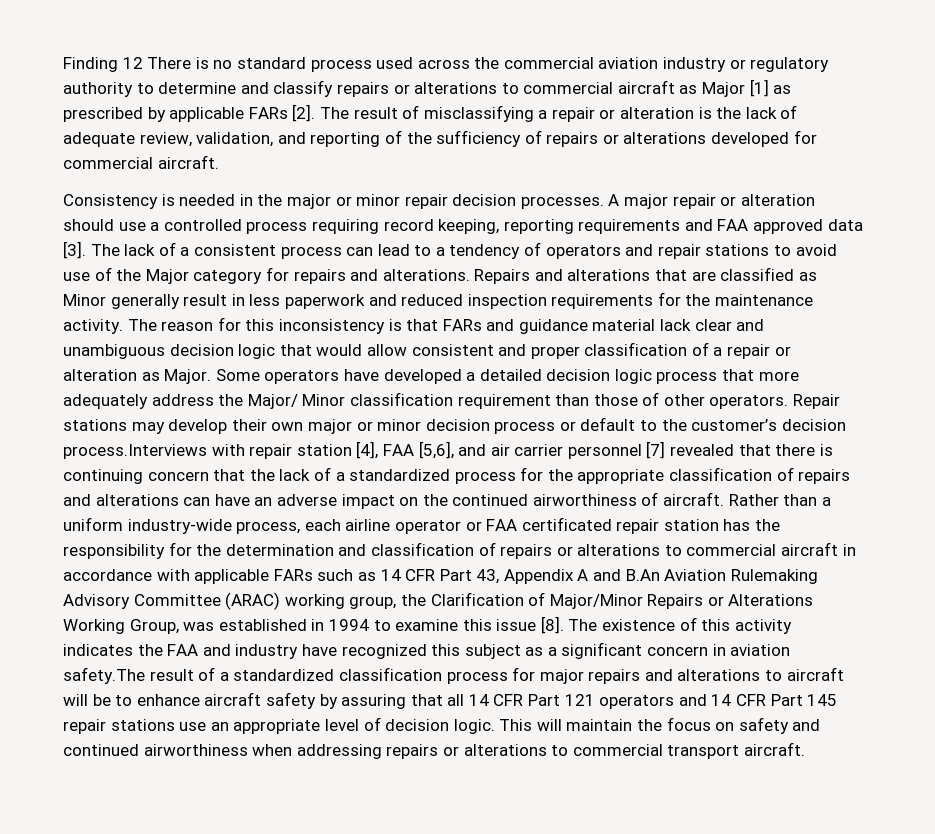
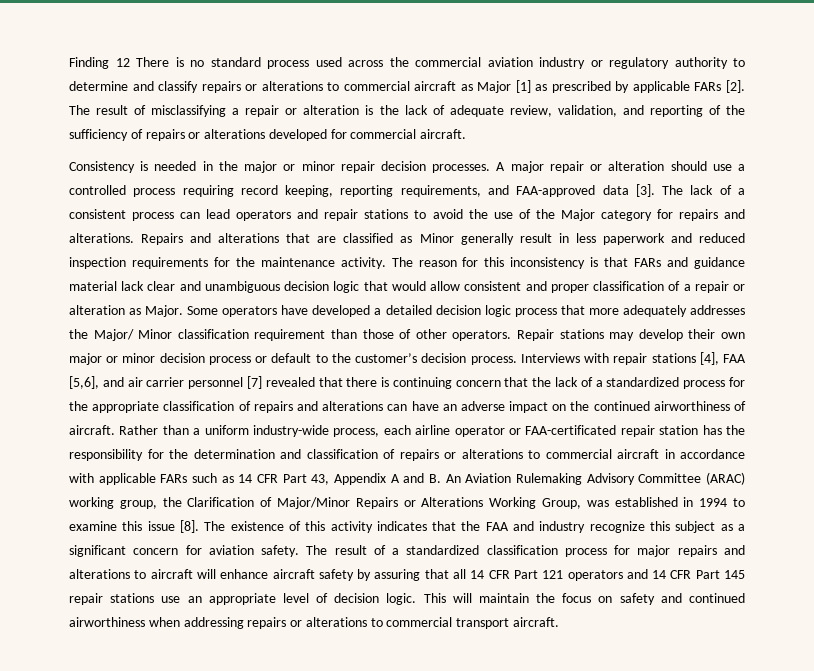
- A major repair or alteration should use a controlled process requiring record keeping, reporting requirements and FAA approved data [3].
+ A major repair or alteration should use a controlled process requiring record keeping, reporting requirements, and FAA-approved data [3].
- The lack of a consistent process can lead to a tendency of operators and repair stations to avoid use of the Major category for repairs and alterations.
+ The lack of a consistent process can lead operators and repair stations to avoid the use of the Major category for repairs and alterations.
- Some operators have developed a detailed decision logic process that more adequately address the Major/ Minor classification requirement than those of other operators.
+ Some operators have developed a detailed decision logic process that more adequately addresses the Major/ Minor classification requirement than those of other operators.
- Repair stations may develop their own major or minor decision process or default to the customer’s decision process.Interviews with repair station [4], FAA [5,6], and air carrier personnel [7] revealed that there is continuing concern that the lack of a standardized process for the appropriate classification of repairs and alterations can have an adverse impact on the continued airworthiness of aircraft.
+ Repair stations may develop their own major or minor decision process or default to the customer’s decision process. Interviews with repair stations [4], FAA [5,6], and air carrier personnel [7] revealed that there is continuing concern that the lack of a standardized process for the appropriate classification of repairs and alterations can have an adverse impact on the continued airworthiness of aircraft.
- Rather than a uniform industry-wide process, each airline operator or FAA certificated repair station has the responsibility for the determination and classification of repairs or alterations to commercial aircraft in accordance with applicable FARs such as 14 CFR Part 43, Appendix A and B.An Aviation Rulemaking Advisory Committee (ARAC) working group, the Clarification of Major/Minor Repairs or Alterations Working Group, was established in 1994 to examine this issue [8].
+ Rather than a uniform industry-wide process, each airline operator or FAA-certificated repair station has the responsibility for the determination and classification of repairs or alterations to commercial aircraft in accordance with applicable FARs such as 14 CFR Part 43, Appendix A and B. An Aviation Rulemaking Advisory Committee (ARAC) working group, the Clarification of Major/Minor Repairs or Alterations Working Group, was established in 1994 to examine this issue [8].
- The existence of this activity indicates the FAA and industry have recognized this subject as a significant concern in aviation safety.The result of a standardized classification process for major repairs and alterations to aircraft will be to enhance aircraft safety by assuring that all 14 CFR Part 121 operators and 14 CFR Part 145 repair stations use an appropriate level of decision logic.
+ The existence of this activity indicates that the FAA and industry recognize this subject as a significant concern for aviation safety. The result of a standardized classification process for major repairs and alterations to aircraft will enhance aircraft safety by assuring that all 14 CFR Part 121 operators and 14 CFR Part 145 repair stations use an appropriate level of decision logic.

